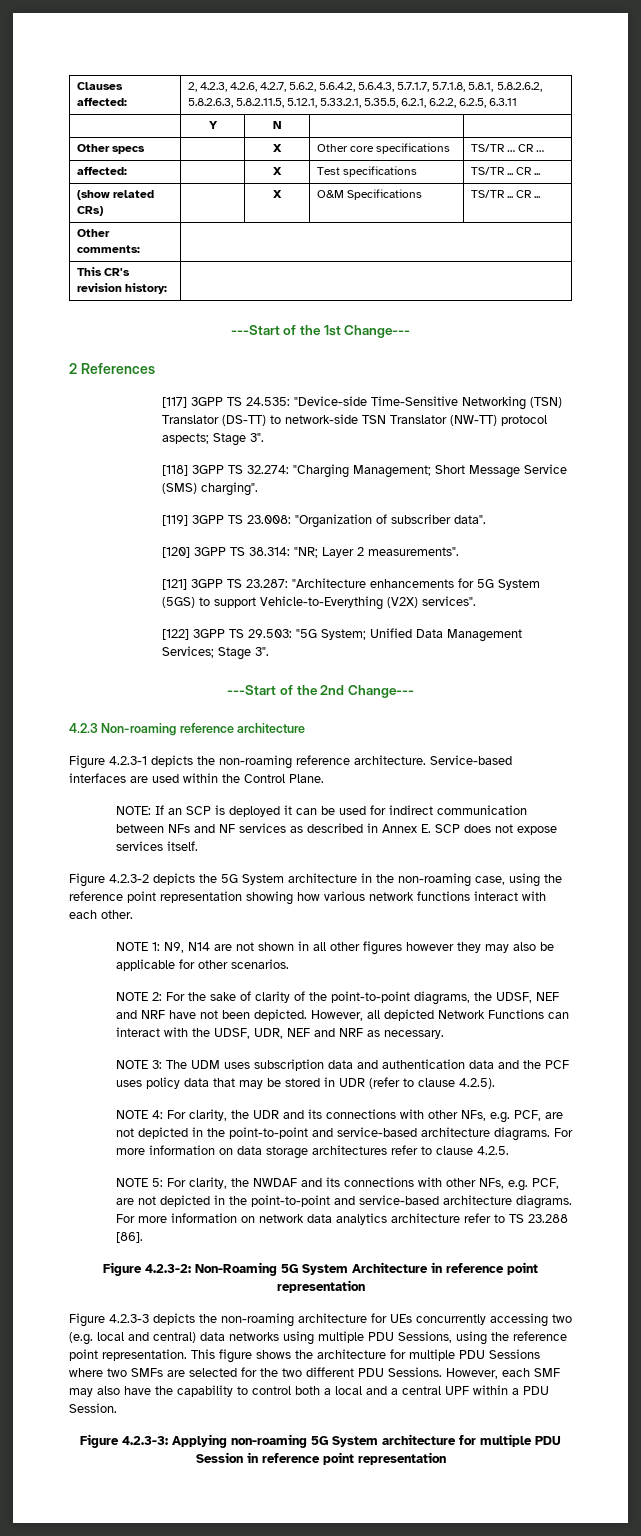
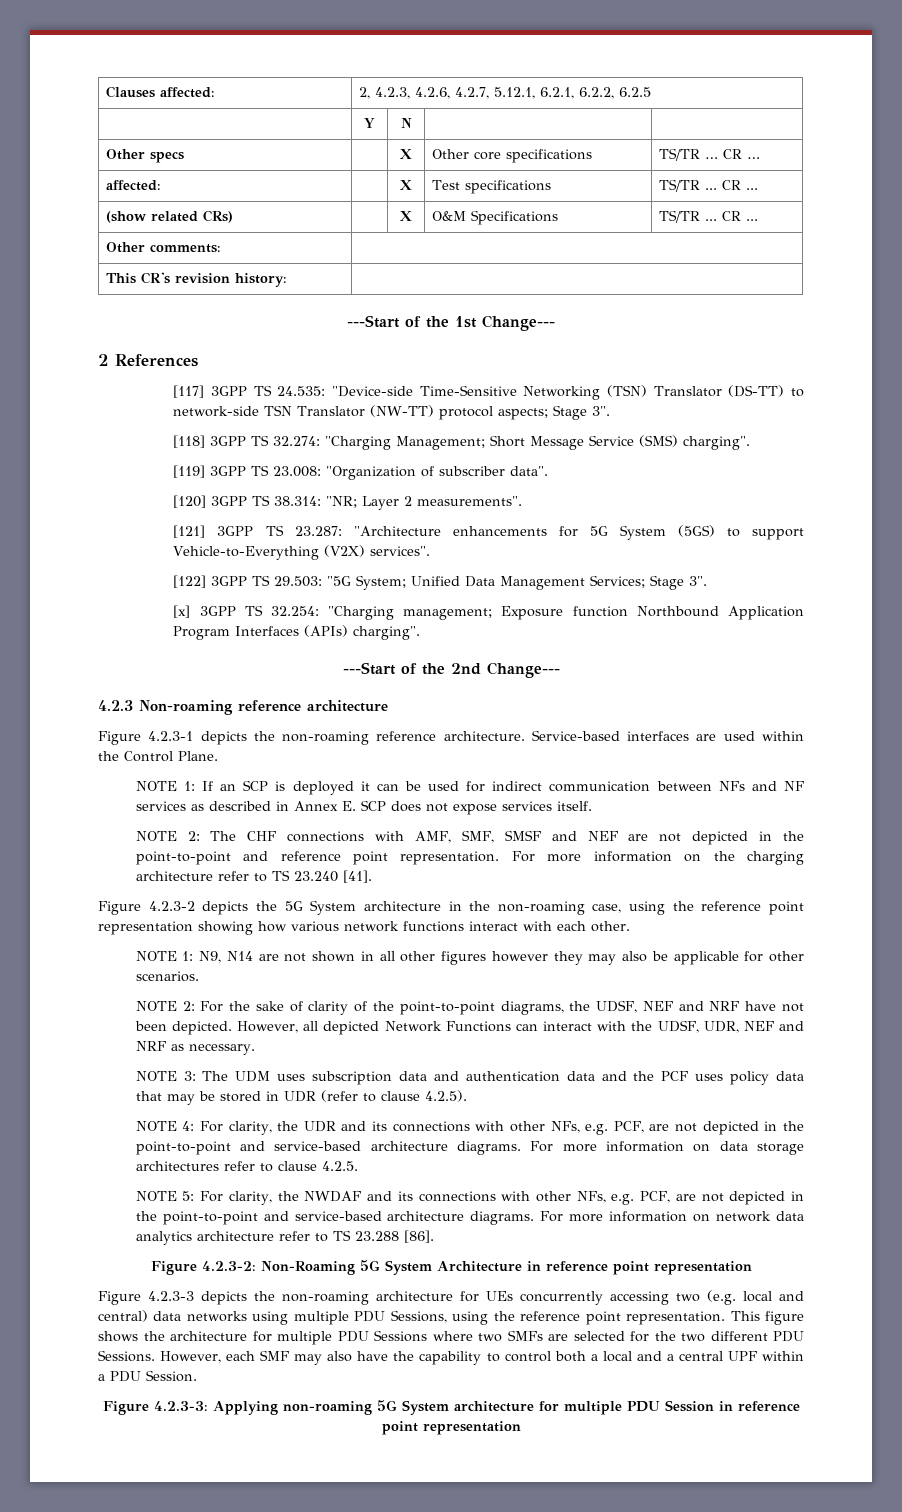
- Clauses affected: | 2, 4.2.3, 4.2.6, 4.2.7, 5.6.2, 5.6.4.2, 5.6.4.3, 5.7.1.7, 5.7.1.8, 5.8.1, 5.8.2.6.2, 5.8.2.6.3, 5.8.2.11.5, 5.12.1, 5.33.2.1, 5.35.5, 6.2.1, 6.2.2, 6.2.5, 6.3.11
+ Clauses affected: | 2, 4.2.3, 4.2.6, 4.2.7, 5.12.1, 6.2.1, 6.2.2, 6.2.5
+ [x] 3GPP TS 32.254: "Charging management; Exposure function Northbound Application Program Interfaces (APIs) charging".
- NOTE: If an SCP is deployed it can be used for indirect communication between NFs and NF services as described in Annex E. SCP does not expose services itself.
+ NOTE 1: If an SCP is deployed it can be used for indirect communication between NFs and NF services as described in Annex E. SCP does not expose services itself.
+ NOTE 2: The CHF connections with AMF, SMF, SMSF and NEF are not depicted in the point-to-point and reference point representation. For more information on the charging architecture refer to TS 23.240 [41].

